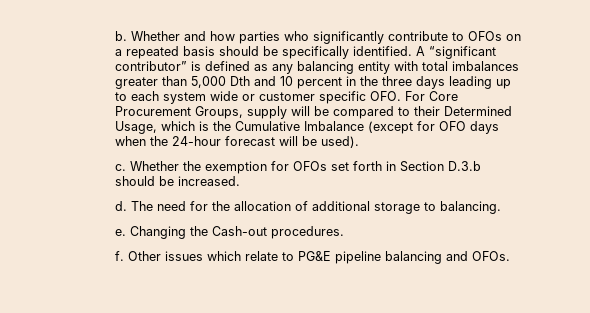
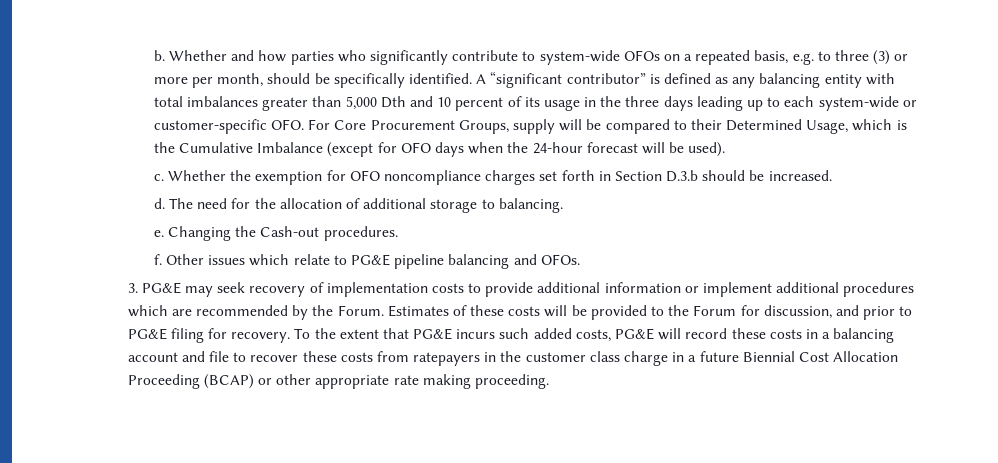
- Whether and how parties who significantly contribute to OFOs on a repeated basis should be specifically identified.
+ Whether and how parties who significantly contribute to system-wide OFOs on a repeated basis, e.g. to three (3) or more per month, should be specifically identified.
- A “significant contributor” is defined as any balancing entity with total imbalances greater than 5,000 Dth and 10 percent in the three days leading up to each system wide or customer specific OFO. For Core Procurement Groups, supply will be compared to their Determined Usage, which is the Cumulative Imbalance (except for OFO days when the 24-hour forecast will be used).
+ A “significant contributor” is defined as any balancing entity with total imbalances greater than 5,000 Dth and 10 percent of its usage in the three days leading up to each system-wide or customer-specific OFO. For Core Procurement Groups, supply will be compared to their Determined Usage, which is the Cumulative Imbalance (except for OFO days when the 24-hour forecast will be used).
- Whether the exemption for OFOs set forth in Section D.3.b should be increased.
+ Whether the exemption for OFO noncompliance charges set forth in Section D.3.b should be increased.
+ 3. PG&E may seek recovery of implementation costs to provide additional information or implement additional procedures which are recommended by the Forum. Estimates of these costs will be provided to the Forum for discussion, and prior to PG&E filing for recovery. To the extent that PG&E incurs such added costs, PG&E will record these costs in a balancing account and file to recover these costs from ratepayers in the customer class charge in a future Biennial Cost Allocation Proceeding (BCAP) or other appropriate rate making proceeding.

